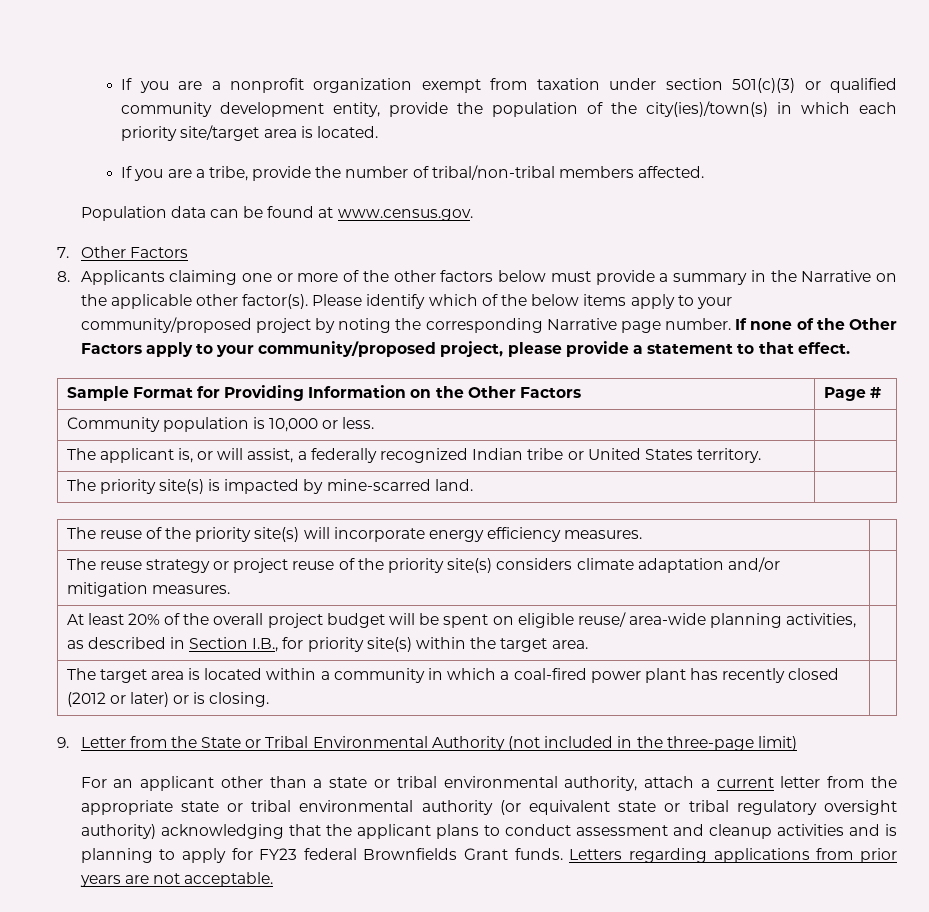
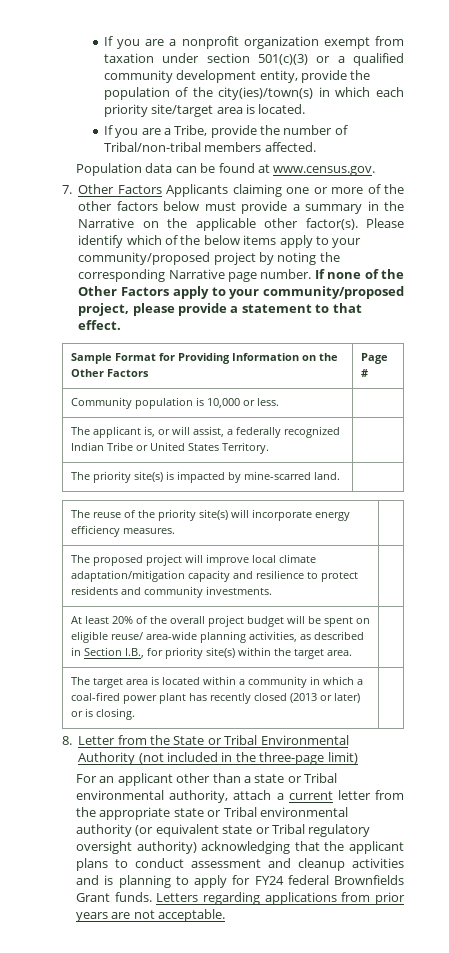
- If you are a nonprofit organization exempt from taxation under section 501(c)(3) or qualified community development entity, provide the population of the city(ies)/town(s) in which each priority site/target area is located.
+ If you are a nonprofit organization exempt from taxation under section 501(c)(3) or a qualified community development entity, provide the population of the city(ies)/town(s) in which each priority site/target area is located.
- If you are a tribe, provide the number of tribal/non-tribal members affected.
+ If you are a Tribe, provide the number of Tribal/non-tribal members affected.
- 7. Other Factors
- 8. Applicants claiming one or more of the other factors below must provide a summary in the Narrative on the applicable other factor(s).
+ 7. Other Factors Applicants claiming one or more of the other factors below must provide a summary in the Narrative on the applicable other factor(s).
- The applicant is, or will assist, a federally recognized Indian tribe or United States territory. |
+ The applicant is, or will assist, a federally recognized Indian Tribe or United States Territory. |
- The reuse strategy or project reuse of the priority site(s) considers climate adaptation and/or mitigation measures. |
+ The proposed project will improve local climate adaptation/mitigation capacity and resilience to protect residents and community investments. |
- The target area is located within a community in which a coal-fired power plant has recently closed (2012 or later) or is closing. |
+ The target area is located within a community in which a coal-fired power plant has recently closed (2013 or later) or is closing. |
- 9. Letter from the State or Tribal Environmental Authority (not included in the three-page limit)
+ 8. Letter from the State or Tribal Environmental Authority (not included in the three-page limit)
- For an applicant other than a state or tribal environmental authority, attach a current letter from the appropriate state or tribal environmental authority (or equivalent state or tribal regulatory oversight authority) acknowledging that the applicant plans to conduct assessment and cleanup activities and is planning to apply for FY23 federal Brownfields Grant funds.
+ For an applicant other than a state or Tribal environmental authority, attach a current letter from the appropriate state or Tribal environmental authority (or equivalent state or Tribal regulatory oversight authority) acknowledging that the applicant plans to conduct assessment and cleanup activities and is planning to apply for FY24 federal Brownfields Grant funds.

